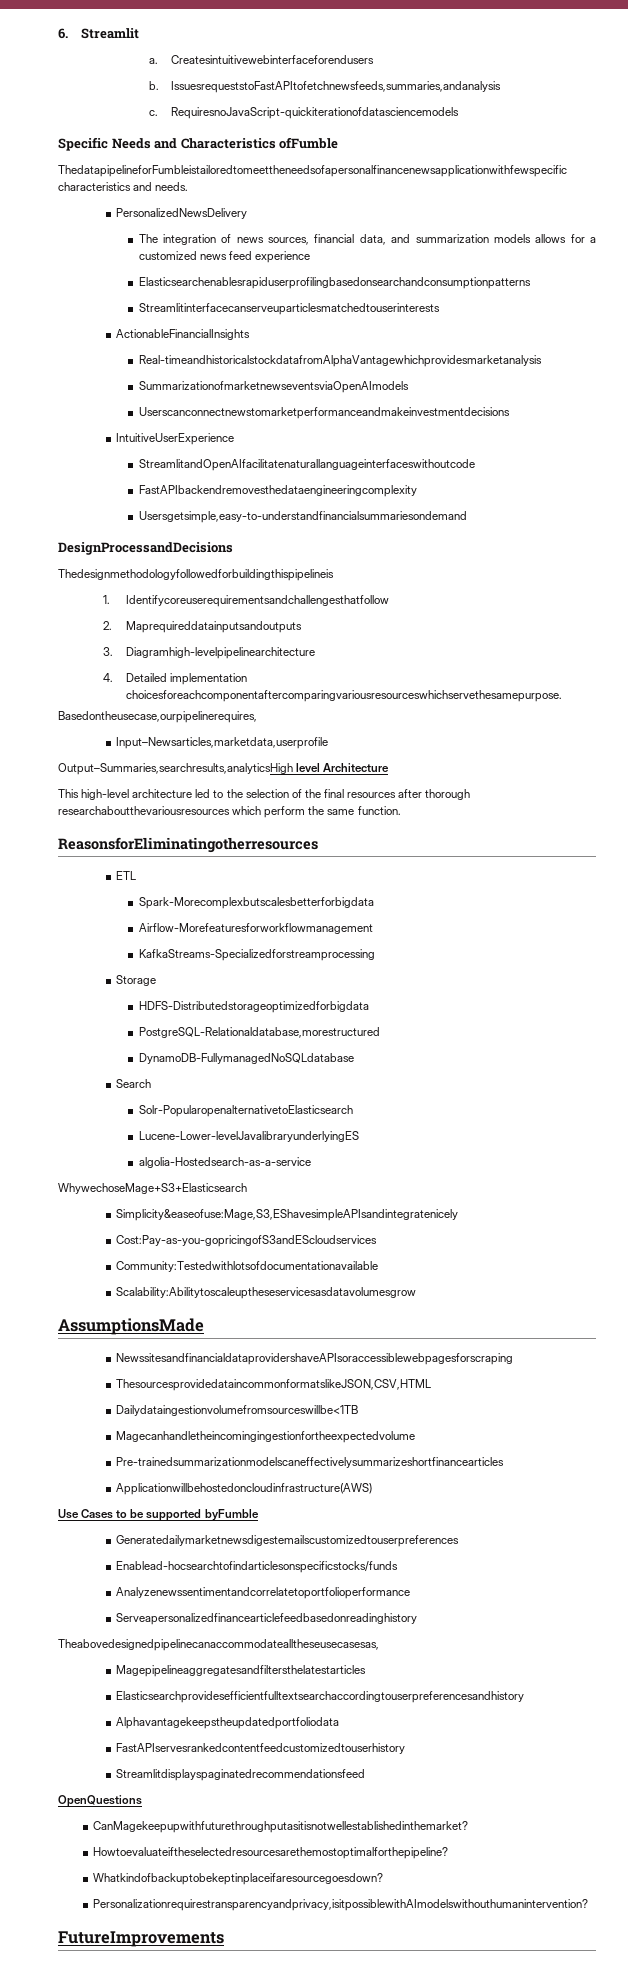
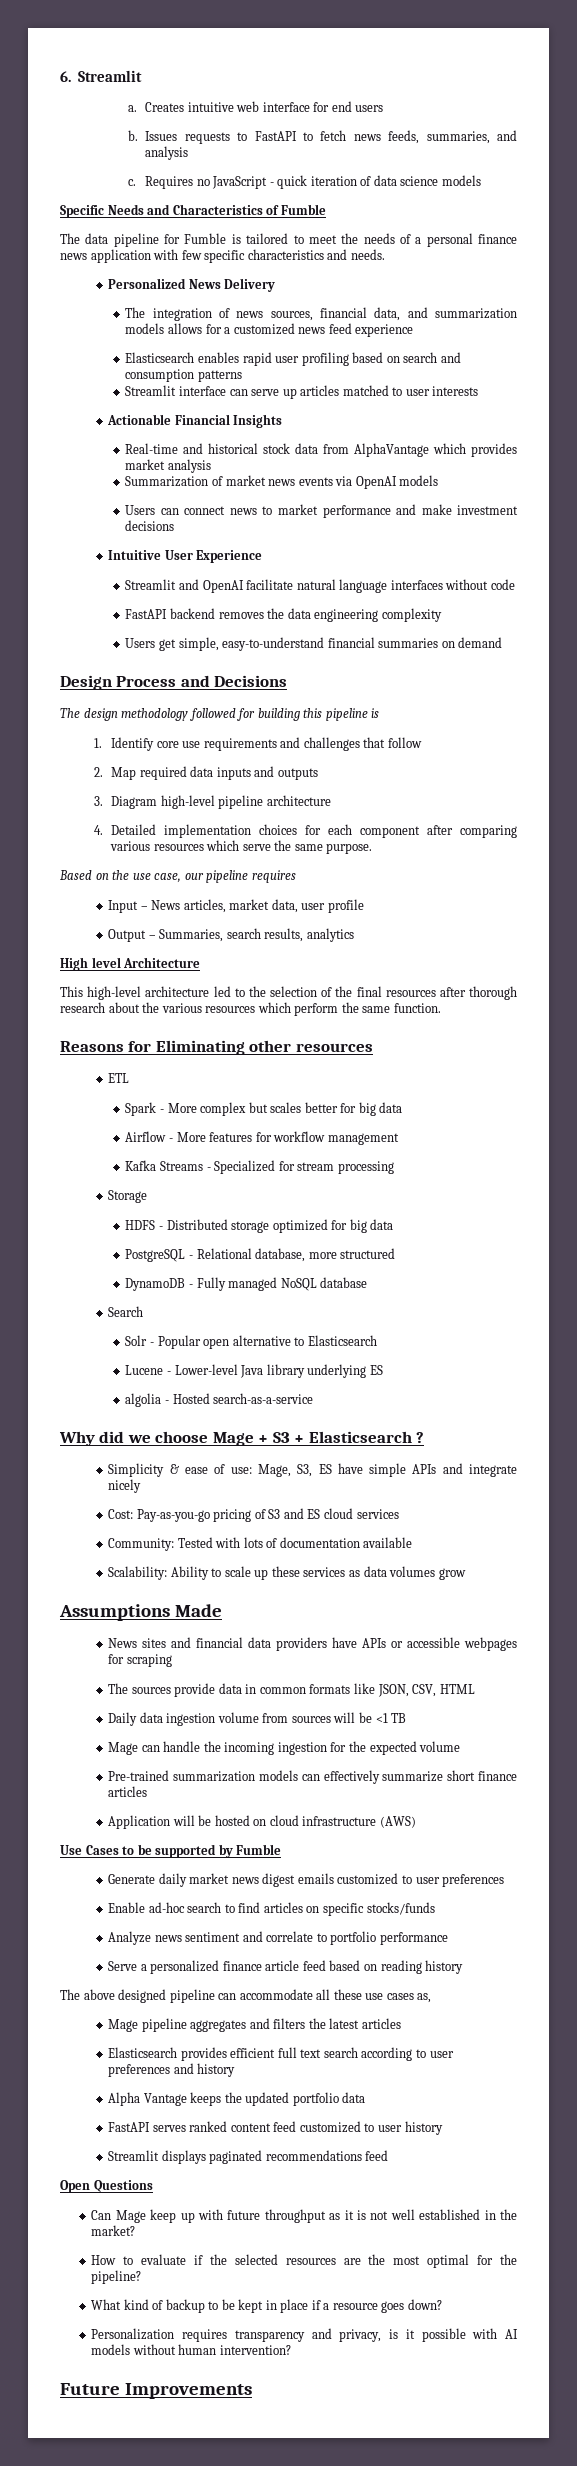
- Createsintuitivewebinterfaceforendusers
- b. IssuesrequeststoFastAPItofetchnewsfeeds,summaries,andanalysis
- c. RequiresnoJavaScript-quickiterationofdatasciencemodels
- Specific Needs and Characteristics ofFumble
- ThedatapipelineforFumbleistailoredtomeettheneedsofapersonalfinancenewsapplicationwithfewspecific characteristics and needs.
+ Creates intuitive web interface for end users
+ b. Issues requests to FastAPI to fetch news feeds, summaries, and analysis
+ c. Requires no JavaScript - quick iteration of data science models
+ Specific Needs and Characteristics of Fumble
+ The data pipeline for Fumble is tailored to meet the needs of a personal finance news application with few specific characteristics and needs.
- PersonalizedNewsDelivery
+ Personalized News Delivery
- Elasticsearchenablesrapiduserprofilingbasedonsearchandconsumptionpatterns
- Streamlitinterfacecanserveuparticlesmatchedtouserinterests
- ActionableFinancialInsights
- Real-timeandhistoricalstockdatafromAlphaVantagewhichprovidesmarketanalysis
- SummarizationofmarketnewseventsviaOpenAImodels
- Userscanconnectnewstomarketperformanceandmakeinvestmentdecisions
- IntuitiveUserExperience
- StreamlitandOpenAIfacilitatenaturallanguageinterfaceswithoutcode
- FastAPIbackendremovesthedataengineeringcomplexity
- Usersgetsimple,easy-to-understandfinancialsummariesondemand
- DesignProcessandDecisions
- Thedesignmethodologyfollowedforbuildingthispipelineis
- 1. Identifycoreuserequirementsandchallengesthatfollow
- 2. Maprequireddatainputsandoutputs
- 3. Diagramhigh-levelpipelinearchitecture
- 4. Detailed implementation choicesforeachcomponentaftercomparingvariousresourceswhichservethesamepurpose.
- Basedontheusecase,ourpipelinerequires,
- Input–Newsarticles,marketdata,userprofile
- Output–Summaries,searchresults,analyticsHigh level Architecture
+ Elasticsearch enables rapid user profiling based on search and consumption patterns
+ Streamlit interface can serve up articles matched to user interests
+ Actionable Financial Insights
+ Real-time and historical stock data from AlphaVantage which provides market analysis
+ Summarization of market news events via OpenAI models
+ Users can connect news to market performance and make investment decisions
+ Intuitive User Experience
+ Streamlit and OpenAI facilitate natural language interfaces without code
+ FastAPI backend removes the data engineering complexity
+ Users get simple, easy-to-understand financial summaries on demand
+ Design Process and Decisions
+ The design methodology followed for building this pipeline is
+ 1. Identify core use requirements and challenges that follow
+ 2. Map required data inputs and outputs
+ 3. Diagram high-level pipeline architecture
+ 4. Detailed implementation choices for each component after comparing various resources which serve the same purpose.
+ Based on the use case, our pipeline requires
+ Input – News articles, market data, user profile
+ Output – Summaries, search results, analytics
+ High level Architecture
- This high-level architecture led to the selection of the final resources after thorough researchaboutthevariousresources which perform the same function.
+ This high-level architecture led to the selection of the final resources after thorough research about the various resources which perform the same function.
- ReasonsforEliminatingotherresources
+ Reasons for Eliminating other resources
  ETL
- Spark-Morecomplexbutscalesbetterforbigdata
- Airflow-Morefeaturesforworkflowmanagement
- KafkaStreams-Specializedforstreamprocessing
+ Spark - More complex but scales better for big data
+ Airflow - More features for workflow management
+ Kafka Streams - Specialized for stream processing
  Storage
- HDFS-Distributedstorageoptimizedforbigdata
- PostgreSQL-Relationaldatabase,morestructured
- DynamoDB-FullymanagedNoSQLdatabase
+ HDFS - Distributed storage optimized for big data
+ PostgreSQL - Relational database, more structured
+ DynamoDB - Fully managed NoSQL database
  Search
- Solr-PopularopenalternativetoElasticsearch
- Lucene-Lower-levelJavalibraryunderlyingES
- algolia-Hostedsearch-as-a-service
- WhywechoseMage+S3+Elasticsearch
- Simplicity&easeofuse:Mage,S3,EShavesimpleAPIsandintegratenicely
- Cost:Pay-as-you-gopricingofS3andEScloudservices
- Community:Testedwithlotsofdocumentationavailable
- Scalability:Abilitytoscaleuptheseservicesasdatavolumesgrow
- AssumptionsMade
- NewssitesandfinancialdataprovidershaveAPIsoraccessiblewebpagesforscraping
- ThesourcesprovidedataincommonformatslikeJSON,CSV,HTML
- Dailydataingestionvolumefromsourceswillbe<1TB
- Magecanhandletheincomingingestionfortheexpectedvolume
- Pre-trainedsummarizationmodelscaneffectivelysummarizeshortfinancearticles
- Applicationwillbehostedoncloudinfrastructure(AWS)
+ Solr - Popular open alternative to Elasticsearch
+ Lucene - Lower-level Java library underlying ES
+ algolia - Hosted search-as-a-service
+ Why did we choose Mage + S3 + Elasticsearch ?
+ Simplicity & ease of use: Mage, S3, ES have simple APIs and integrate nicely
+ Cost: Pay-as-you-go pricing of S3 and ES cloud services
+ Community: Tested with lots of documentation available
+ Scalability: Ability to scale up these services as data volumes grow
+ Assumptions Made
+ News sites and financial data providers have APIs or accessible webpages for scraping
+ The sources provide data in common formats like JSON, CSV, HTML
+ Daily data ingestion volume from sources will be <1 TB
+ Mage can handle the incoming ingestion for the expected volume
+ Pre-trained summarization models can effectively summarize short finance articles
+ Application will be hosted on cloud infrastructure (AWS)
- Use Cases to be supported byFumble
- Generatedailymarketnewsdigestemailscustomizedtouserpreferences
- Enablead-hocsearchtofindarticlesonspecificstocks/funds
- Analyzenewssentimentandcorrelatetoportfolioperformance
- Serveapersonalizedfinancearticlefeedbasedonreadinghistory
- Theabovedesignedpipelinecanaccommodatealltheseusecasesas,
- Magepipelineaggregatesandfiltersthelatestarticles
- Elasticsearchprovidesefficientfulltextsearchaccordingtouserpreferencesandhistory
- Alphavantagekeepstheupdatedportfoliodata
- FastAPIservesrankedcontentfeedcustomizedtouserhistory
- Streamlitdisplayspaginatedrecommendationsfeed
- OpenQuestions
- CanMagekeepupwithfuturethroughputasitisnotwellestablishedinthemarket?
- Howtoevaluateiftheselectedresourcesarethemostoptimalforthepipeline?
- Whatkindofbackuptobekeptinplaceifaresourcegoesdown?
- Personalizationrequirestransparencyandprivacy,isitpossiblewithAImodelswithouthumanintervention?
- FutureImprovements
+ Use Cases to be supported by Fumble
+ Generate daily market news digest emails customized to user preferences
+ Enable ad-hoc search to find articles on specific stocks/funds
+ Analyze news sentiment and correlate to portfolio performance
+ Serve a personalized finance article feed based on reading history
+ The above designed pipeline can accommodate all these use cases as,
+ Mage pipeline aggregates and filters the latest articles
+ Elasticsearch provides efficient full text search according to user preferences and history
+ Alpha Vantage keeps the updated portfolio data
+ FastAPI serves ranked content feed customized to user history
+ Streamlit displays paginated recommendations feed
+ Open Questions
+ Can Mage keep up with future throughput as it is not well established in the market?
+ How to evaluate if the selected resources are the most optimal for the pipeline?
+ What kind of backup to be kept in place if a resource goes down?
+ Personalization requires transparency and privacy, is it possible with AI models without human intervention?
+ Future Improvements

